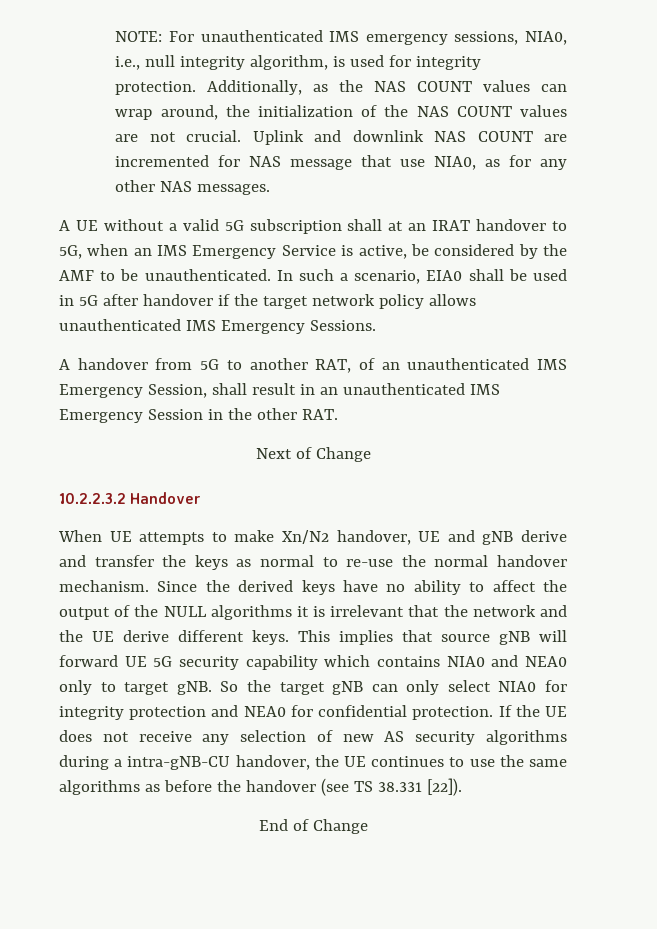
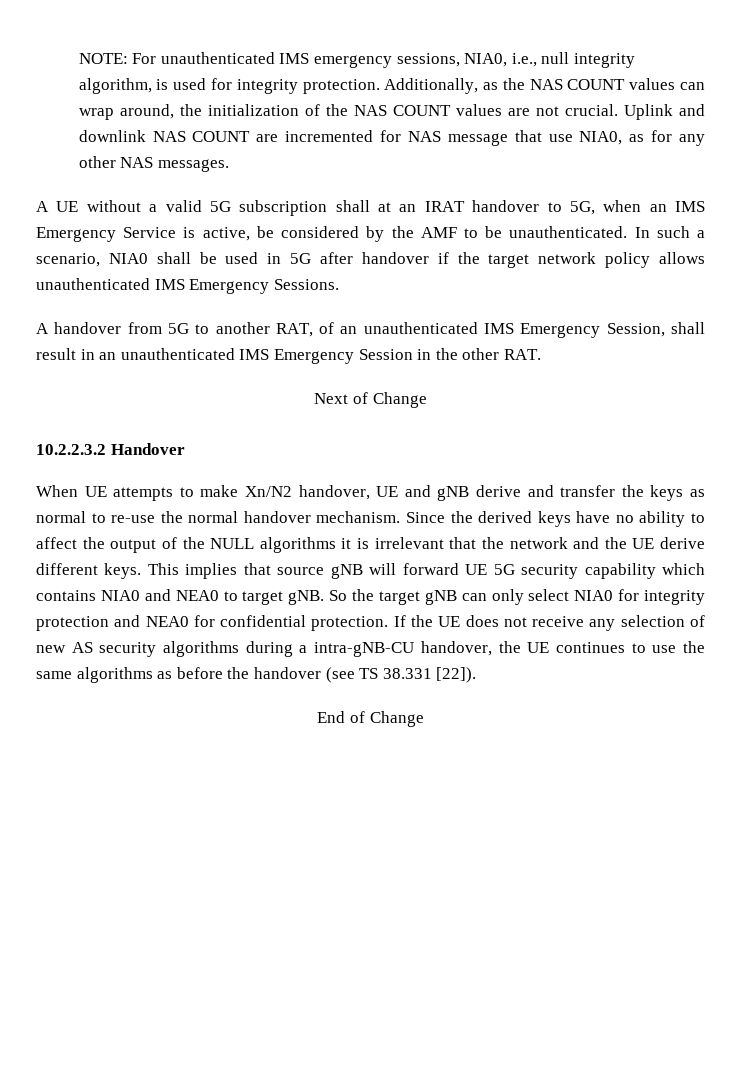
- In such a scenario, EIA0 shall be used in 5G after handover if the target network policy allows unauthenticated IMS Emergency Sessions.
+ In such a scenario, NIA0 shall be used in 5G after handover if the target network policy allows unauthenticated IMS Emergency Sessions.
- This implies that source gNB will forward UE 5G security capability which contains NIA0 and NEA0 only to target gNB.
+ This implies that source gNB will forward UE 5G security capability which contains NIA0 and NEA0 to target gNB.

